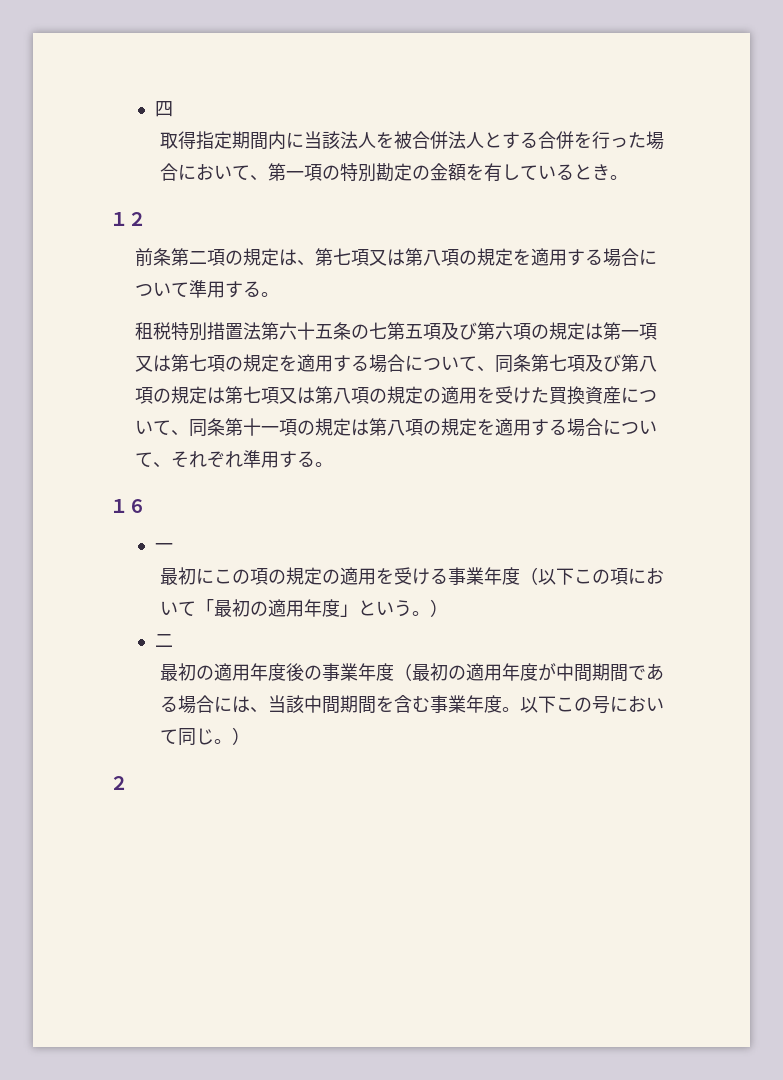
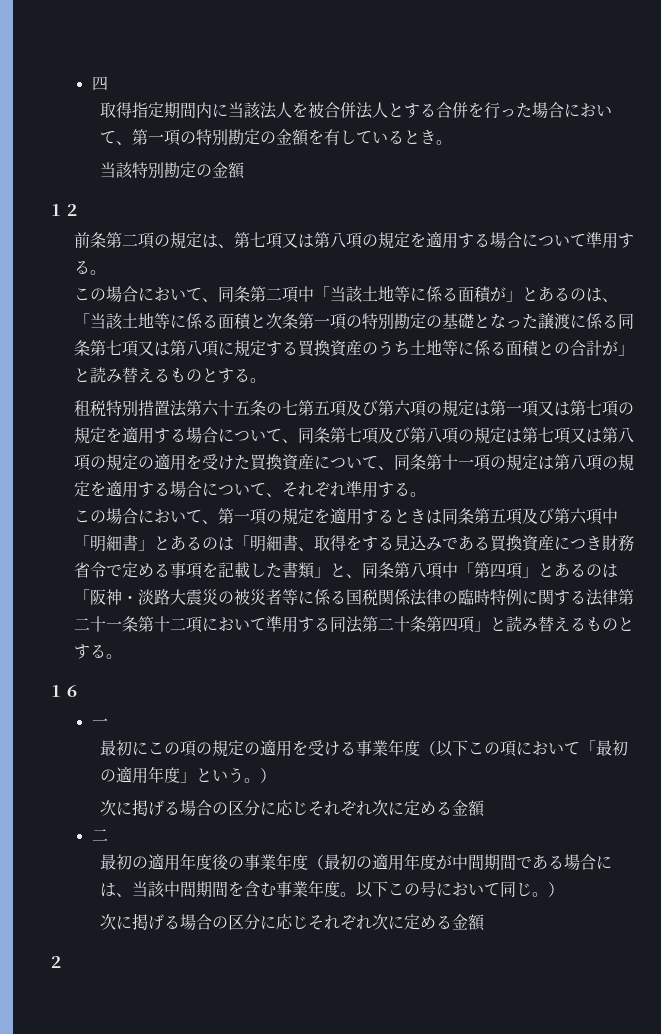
+ 当該特別勘定の金額
+ この場合において、同条第二項中「当該土地等に係る面積が」とあるのは、「当該土地等に係る面積と次条第一項の特別勘定の基礎となった譲渡に係る同条第七項又は第八項に規定する買換資産のうち土地等に係る面積との合計が」と読み替えるものとする。
+ この場合において、第一項の規定を適用するときは同条第五項及び第六項中「明細書」とあるのは「明細書、取得をする見込みである買換資産につき財務省令で定める事項を記載した書類」と、同条第八項中「第四項」とあるのは「阪神・淡路大震災の被災者等に係る国税関係法律の臨時特例に関する法律第二十一条第十二項において準用する同法第二十条第四項」と読み替えるものとする。
  最初にこの項の規定の適用を受ける事業年度（以下この項において「最初の適用年度」という。）
+ 次に掲げる場合の区分に応じそれぞれ次に定める金額
  以下この号において同じ。）
+ 次に掲げる場合の区分に応じそれぞれ次に定める金額

